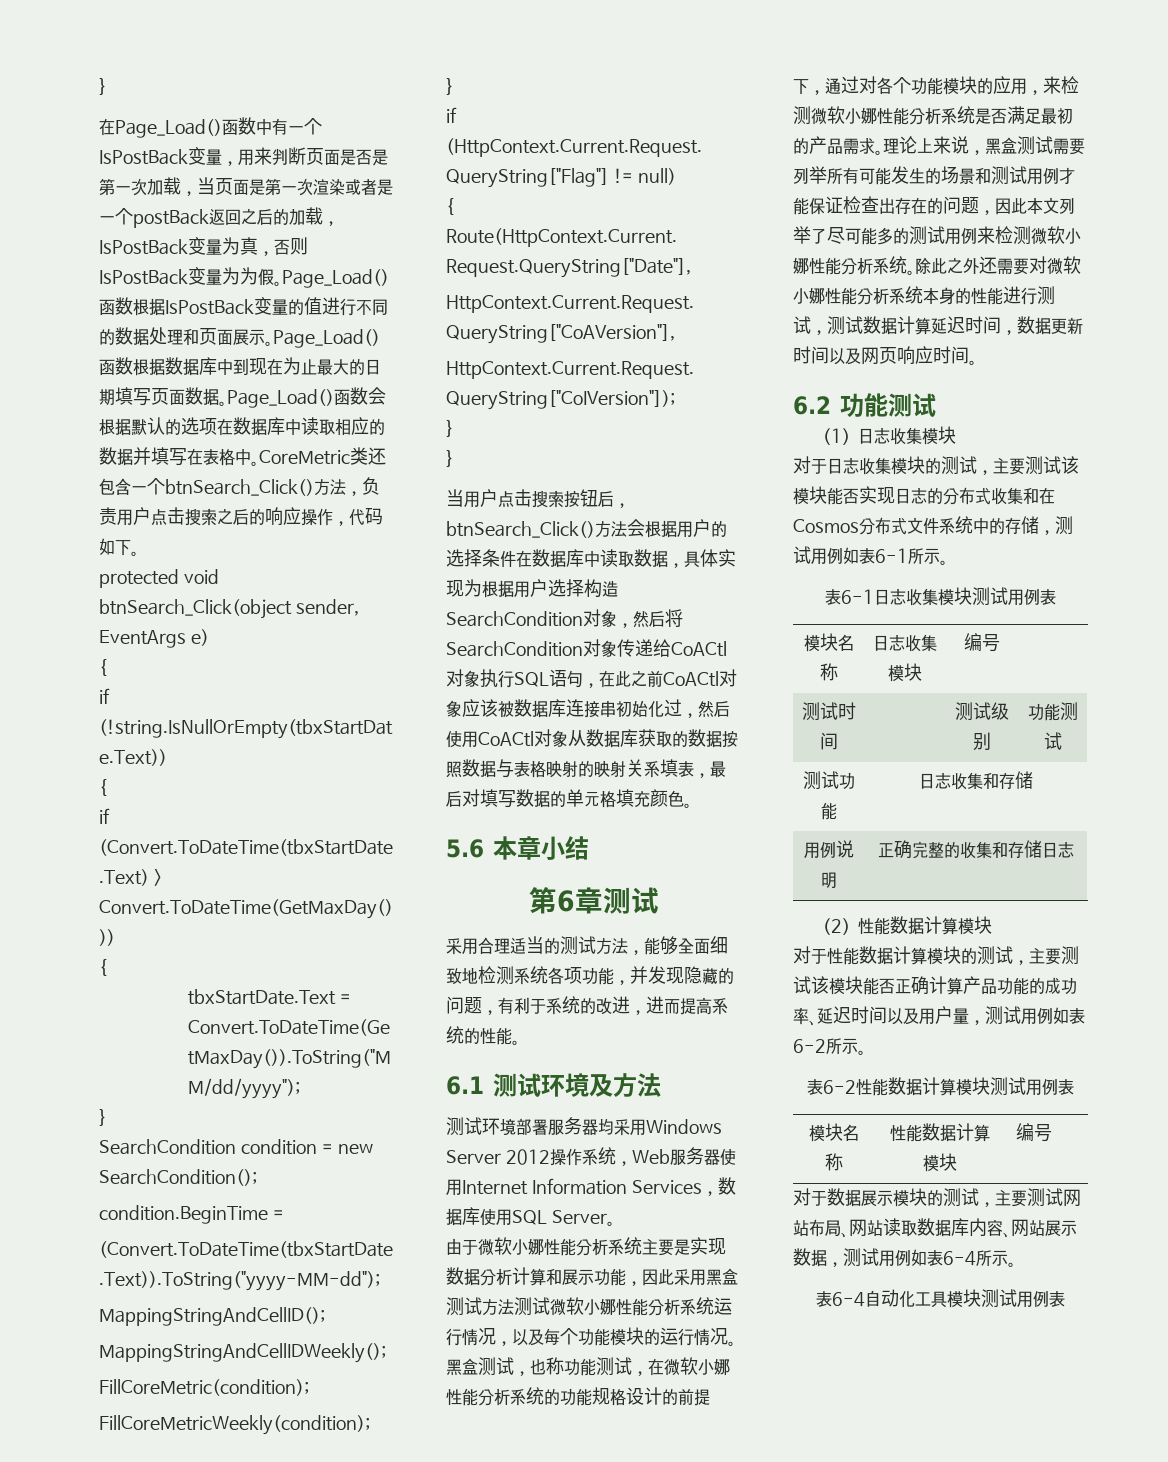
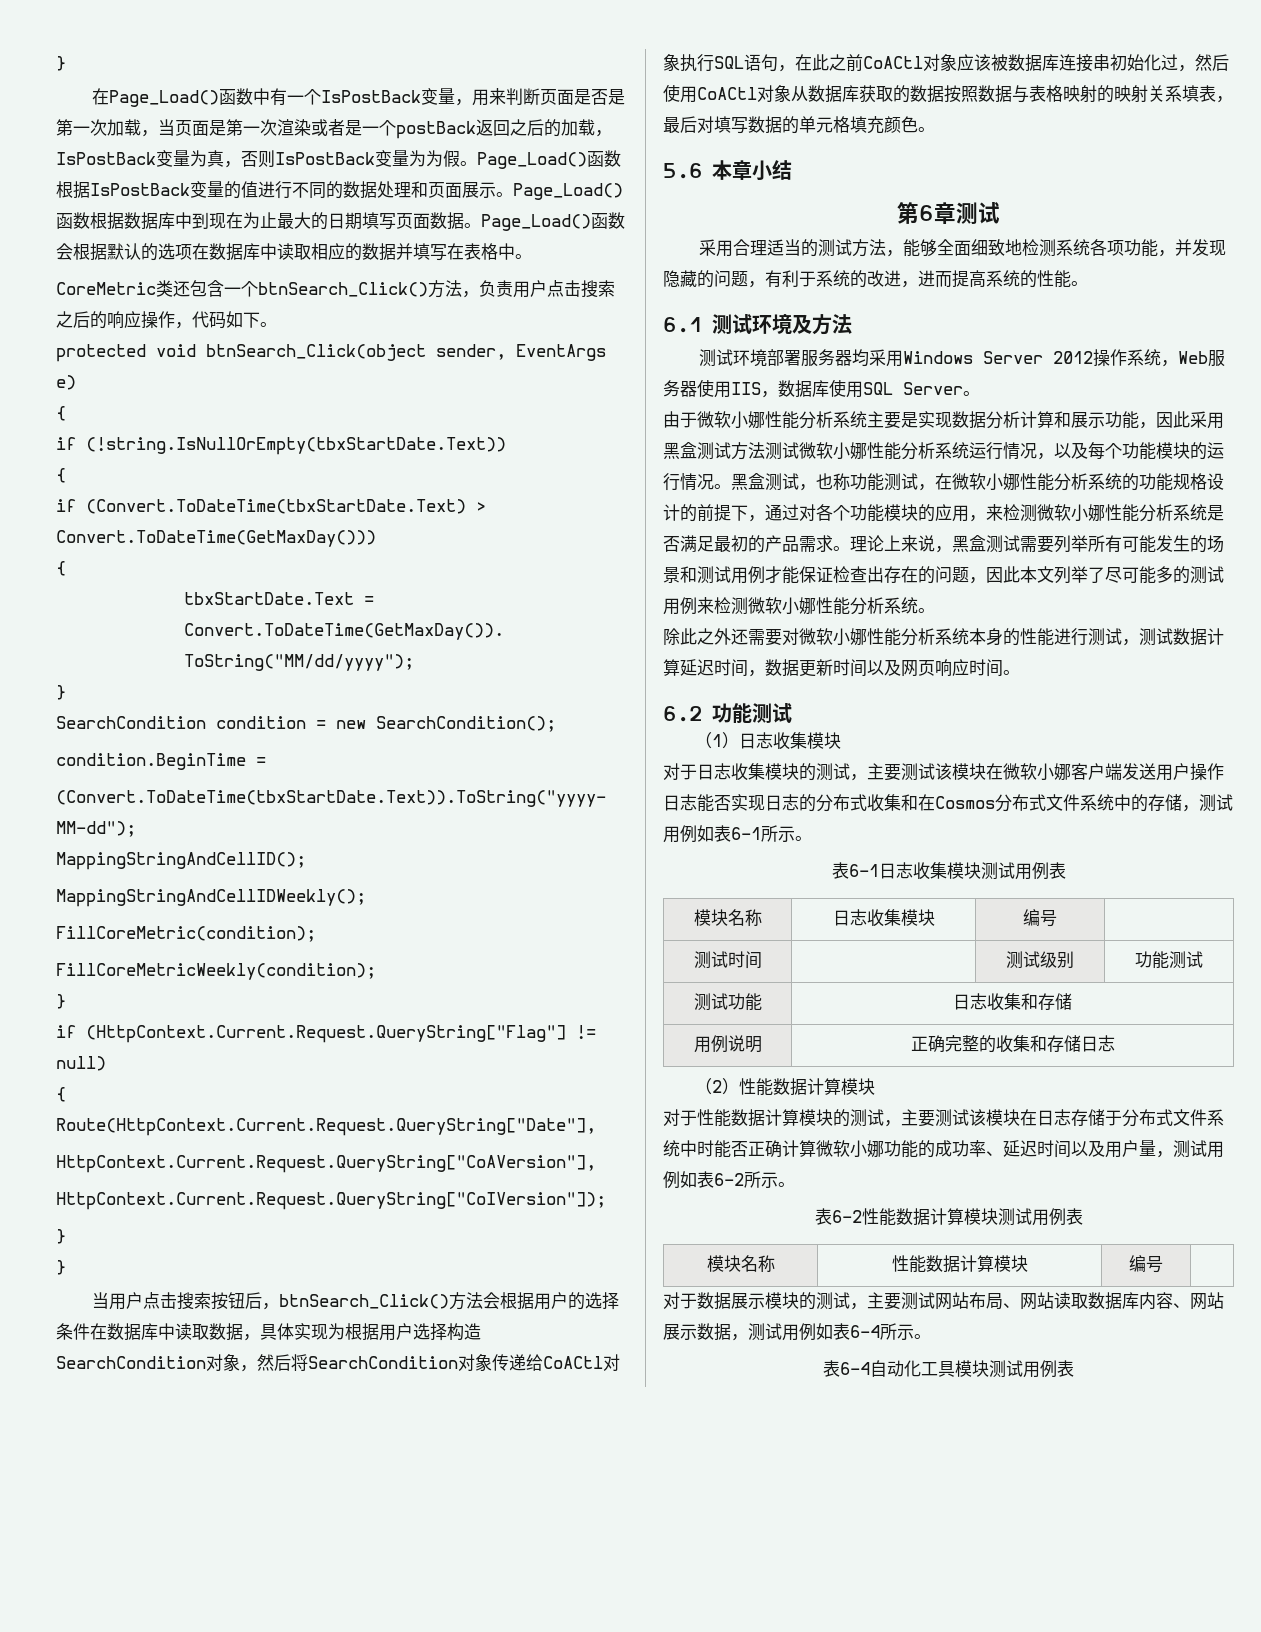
- Page_Load()函数会根据默认的选项在数据库中读取相应的数据并填写在表格中。CoreMetric类还包含一个btnSearch_Click()方法，负责用户点击搜索之后的响应操作，代码如下。
+ Page_Load()函数会根据默认的选项在数据库中读取相应的数据并填写在表格中。
+ CoreMetric类还包含一个btnSearch_Click()方法，负责用户点击搜索之后的响应操作，代码如下。
- 测试环境部署服务器均采用Windows Server 2012操作系统，Web服务器使用Internet Information Services，数据库使用SQL Server。
+ 测试环境部署服务器均采用Windows Server 2012操作系统，Web服务器使用IIS，数据库使用SQL Server。
- 理论上来说，黑盒测试需要列举所有可能发生的场景和测试用例才能保证检查出存在的问题，因此本文列举了尽可能多的测试用例来检测微软小娜性能分析系统。除此之外还需要对微软小娜性能分析系统本身的性能进行测试，测试数据计算延迟时间，数据更新时间以及网页响应时间。
+ 理论上来说，黑盒测试需要列举所有可能发生的场景和测试用例才能保证检查出存在的问题，因此本文列举了尽可能多的测试用例来检测微软小娜性能分析系统。
+ 除此之外还需要对微软小娜性能分析系统本身的性能进行测试，测试数据计算延迟时间，数据更新时间以及网页响应时间。
- 对于日志收集模块的测试，主要测试该模块能否实现日志的分布式收集和在Cosmos分布式文件系统中的存储，测试用例如表6-1所示。
+ 对于日志收集模块的测试，主要测试该模块在微软小娜客户端发送用户操作日志能否实现日志的分布式收集和在Cosmos分布式文件系统中的存储，测试用例如表6-1所示。
- 对于性能数据计算模块的测试，主要测试该模块能否正确计算产品功能的成功率、延迟时间以及用户量，测试用例如表6-2所示。
+ 对于性能数据计算模块的测试，主要测试该模块在日志存储于分布式文件系统中时能否正确计算微软小娜功能的成功率、延迟时间以及用户量，测试用例如表6-2所示。

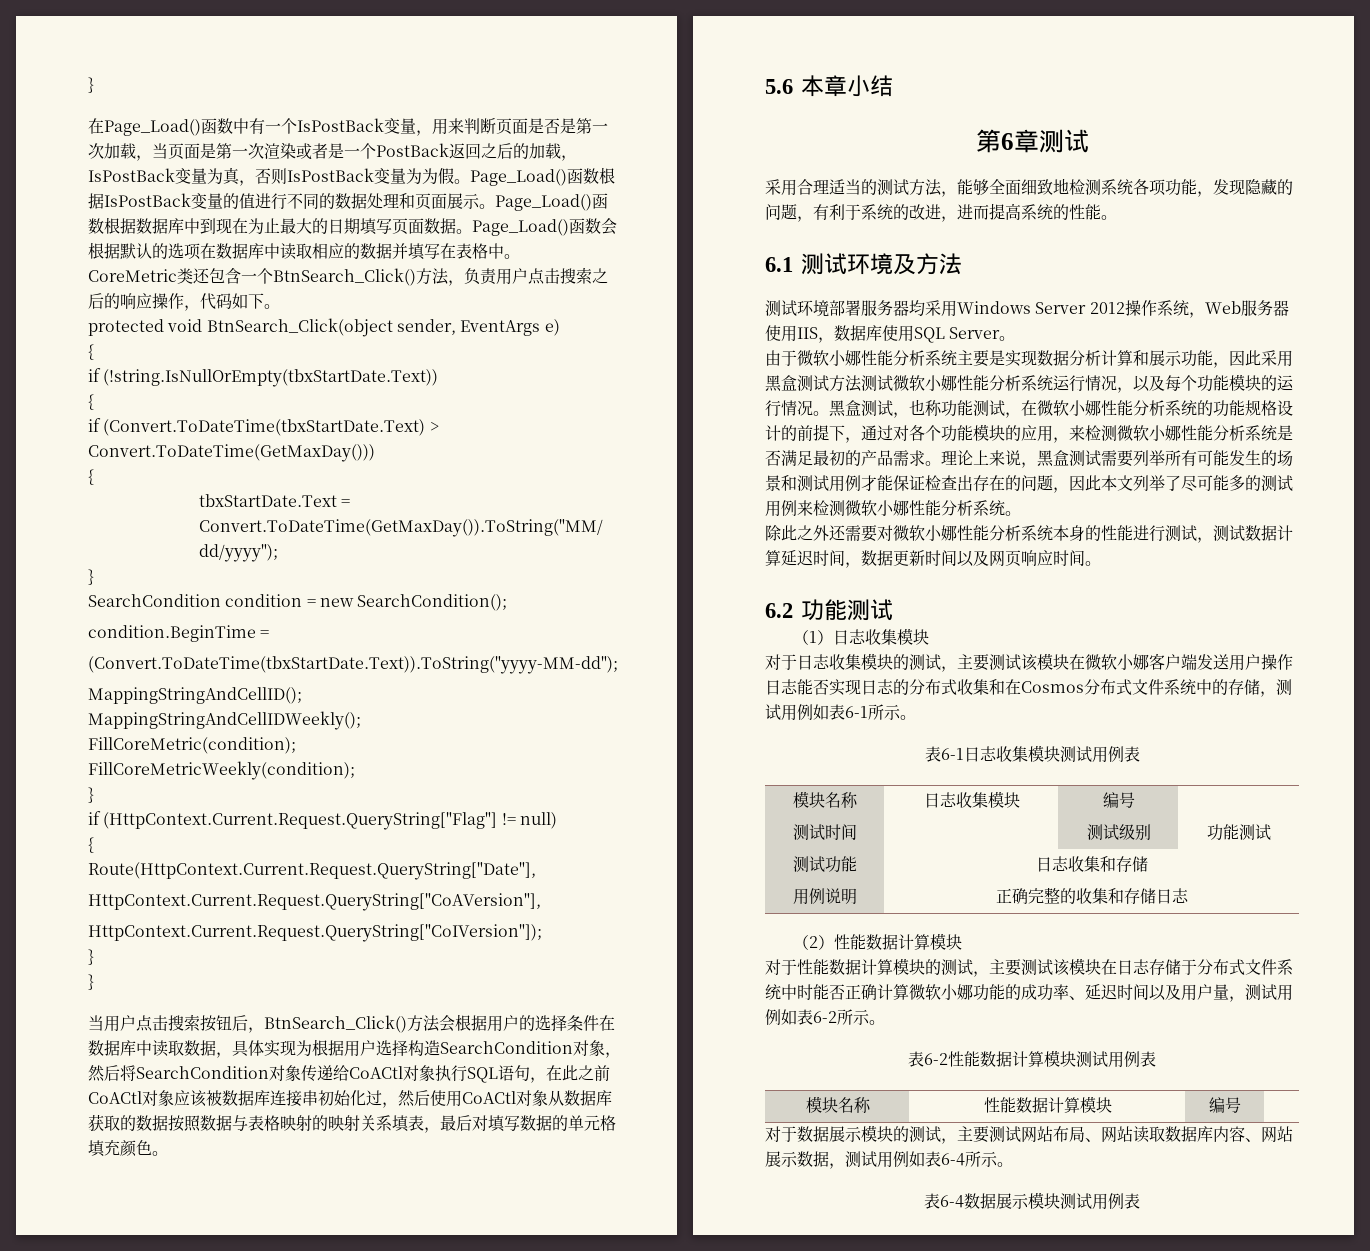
- 在Page_Load()函数中有一个IsPostBack变量，用来判断页面是否是第一次加载，当页面是第一次渲染或者是一个postBack返回之后的加载，IsPostBack变量为真，否则IsPostBack变量为为假。
+ 在Page_Load()函数中有一个IsPostBack变量，用来判断页面是否是第一次加载，当页面是第一次渲染或者是一个PostBack返回之后的加载，IsPostBack变量为真，否则IsPostBack变量为为假。
- CoreMetric类还包含一个btnSearch_Click()方法，负责用户点击搜索之后的响应操作，代码如下。
+ CoreMetric类还包含一个BtnSearch_Click()方法，负责用户点击搜索之后的响应操作，代码如下。
- protected void btnSearch_Click(object sender, EventArgs e)
+ protected void BtnSearch_Click(object sender, EventArgs e)
- 当用户点击搜索按钮后，btnSearch_Click()方法会根据用户的选择条件在数据库中读取数据，具体实现为根据用户选择构造SearchCondition对象，然后将SearchCondition对象传递给CoACtl对象执行SQL语句，在此之前CoACtl对象应该被数据库连接串初始化过，然后使用CoACtl对象从数据库获取的数据按照数据与表格映射的映射关系填表，最后对填写数据的单元格填充颜色。
+ 当用户点击搜索按钮后，BtnSearch_Click()方法会根据用户的选择条件在数据库中读取数据，具体实现为根据用户选择构造SearchCondition对象，然后将SearchCondition对象传递给CoACtl对象执行SQL语句，在此之前CoACtl对象应该被数据库连接串初始化过，然后使用CoACtl对象从数据库获取的数据按照数据与表格映射的映射关系填表，最后对填写数据的单元格填充颜色。
- 采用合理适当的测试方法，能够全面细致地检测系统各项功能，并发现隐藏的问题，有利于系统的改进，进而提高系统的性能。
+ 采用合理适当的测试方法，能够全面细致地检测系统各项功能，发现隐藏的问题，有利于系统的改进，进而提高系统的性能。
- 表6-4自动化工具模块测试用例表
+ 表6-4数据展示模块测试用例表

